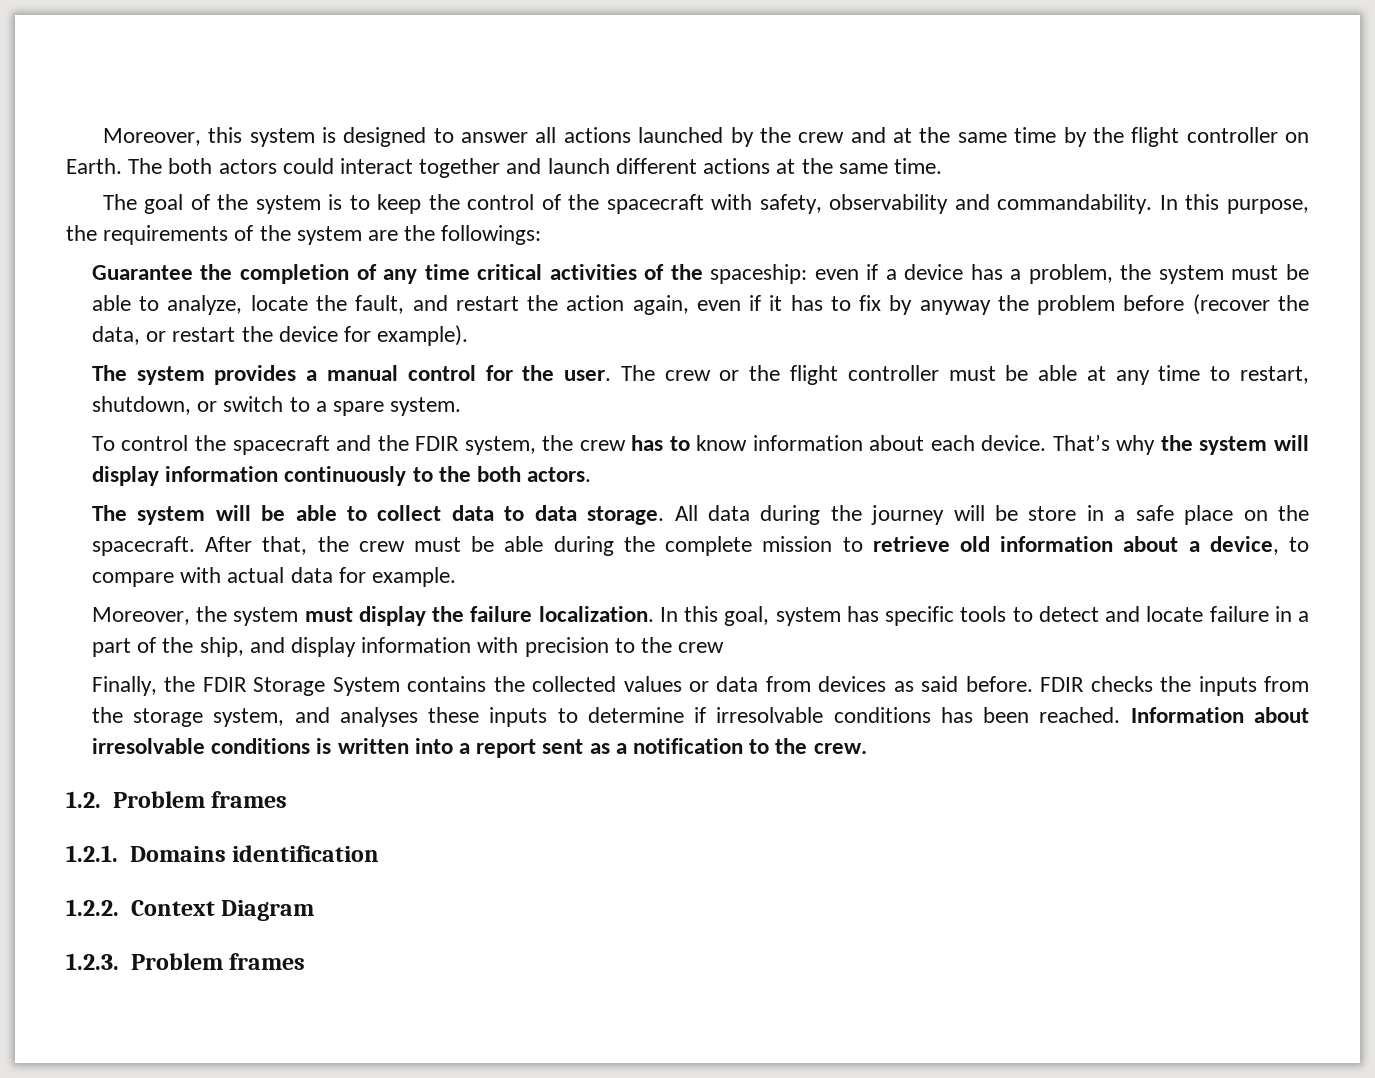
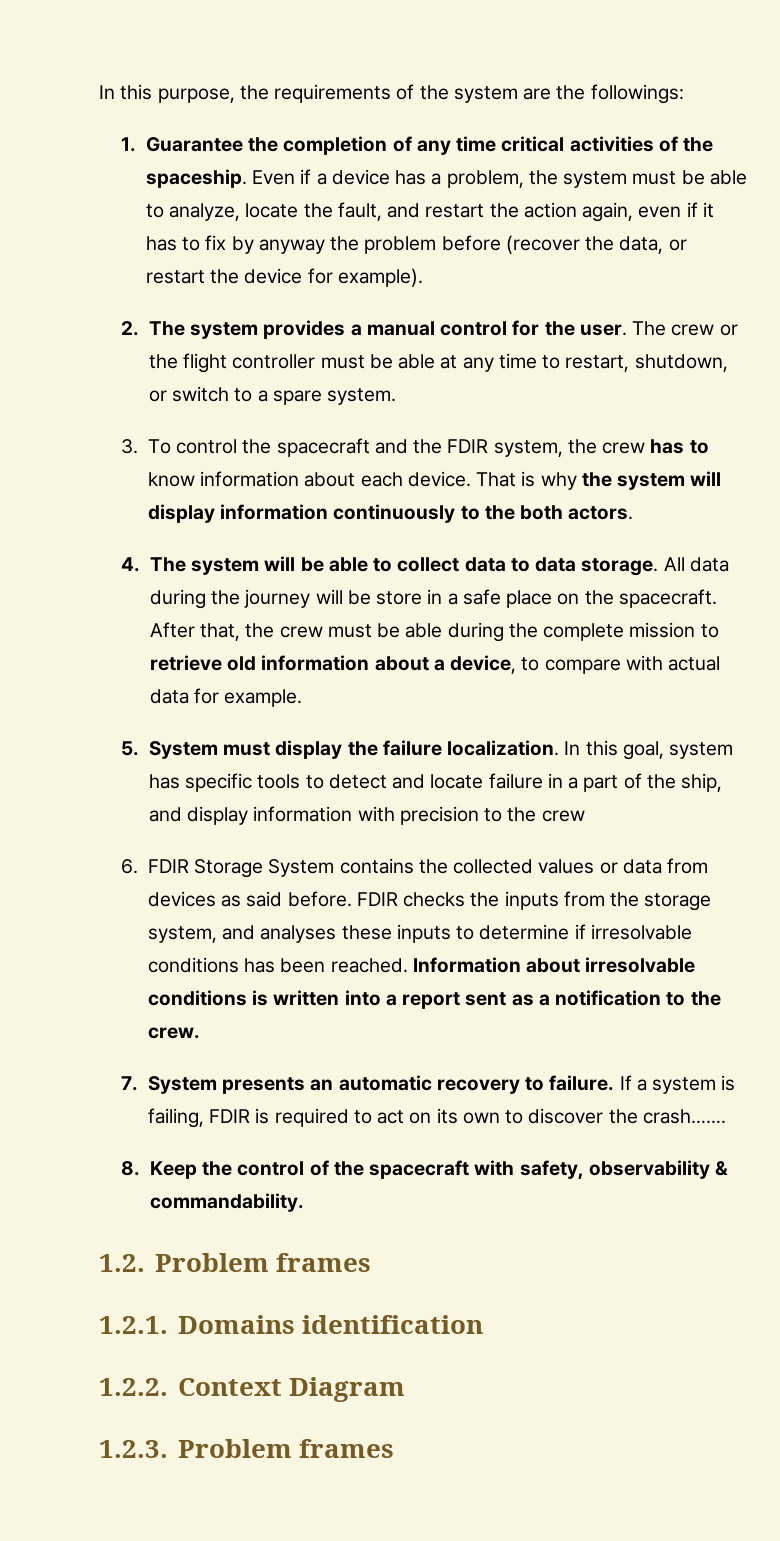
- Moreover, this system is designed to answer all actions launched by the crew and at the same time by the flight controller on Earth. The both actors could interact together and launch different actions at the same time.
- The goal of the system is to keep the control of the spacecraft with safety, observability and commandability.
- Guarantee the completion of any time critical activities of the spaceship: even if a device has a problem, the system must be able to analyze, locate the fault, and restart the action again, even if it has to fix by anyway the problem before (recover the data, or restart the device for example).
+ 1. Guarantee the completion of any time critical activities of the spaceship. Even if a device has a problem, the system must be able to analyze, locate the fault, and restart the action again, even if it has to fix by anyway the problem before (recover the data, or restart the device for example).
- The system provides a manual control for the user.
+ 2. The system provides a manual control for the user.
- To control the spacecraft and the FDIR system, the crew has to know information about each device.
+ 3. To control the spacecraft and the FDIR system, the crew has to know information about each device.
- That’s why the system will display information continuously to the both actors.
+ That is why the system will display information continuously to the both actors.
- The system will be able to collect data to data storage.
+ 4. The system will be able to collect data to data storage.
- Moreover, the system must display the failure localization.
+ 5. System must display the failure localization.
- Finally, the FDIR Storage System contains the collected values or data from devices as said before.
+ 6. FDIR Storage System contains the collected values or data from devices as said before.
+ 7. System presents an automatic recovery to failure. If a system is failing, FDIR is required to act on its own to discover the crash…….
+ 8. Keep the control of the spacecraft with safety, observability & commandability.

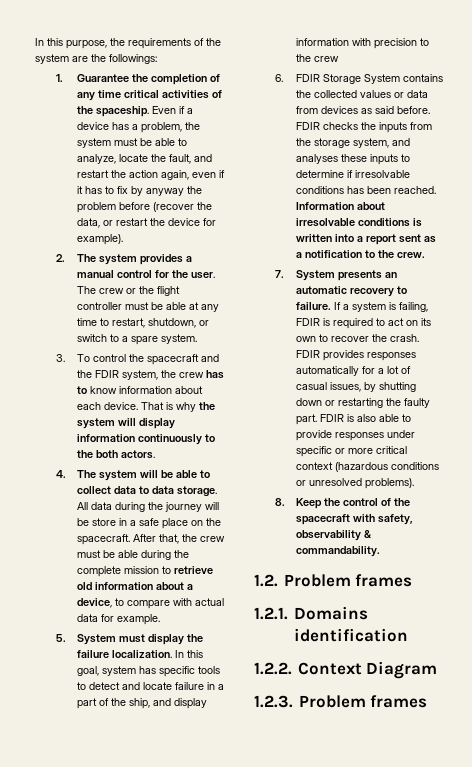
- If a system is failing, FDIR is required to act on its own to discover the crash…….
+ If a system is failing, FDIR is required to act on its own to recover the crash. FDIR provides responses automatically for a lot of casual issues, by shutting down or restarting the faulty part. FDIR is also able to provide responses under specific or more critical context (hazardous conditions or unresolved problems).

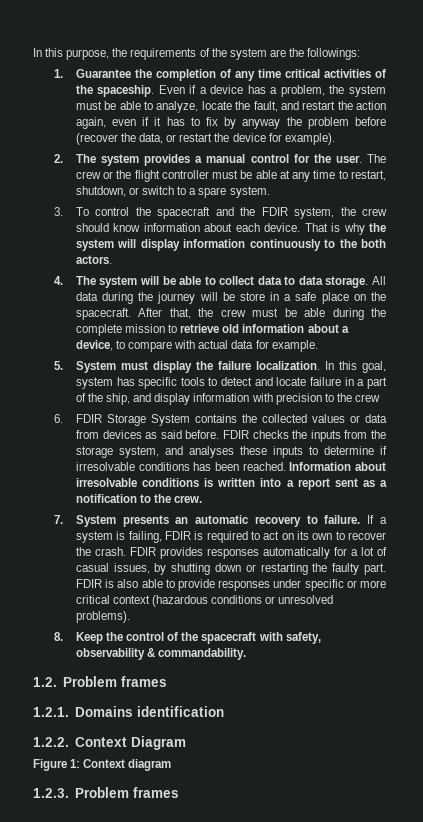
- 3. To control the spacecraft and the FDIR system, the crew has to know information about each device.
+ 3. To control the spacecraft and the FDIR system, the crew should know information about each device.
+ Figure 1: Context diagram

